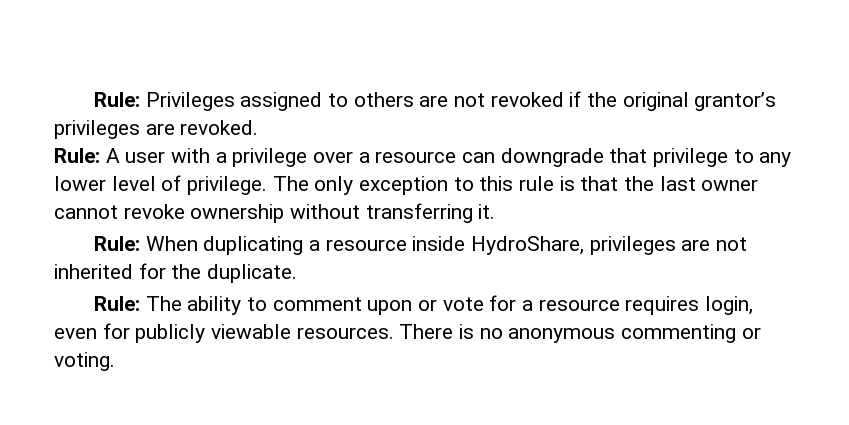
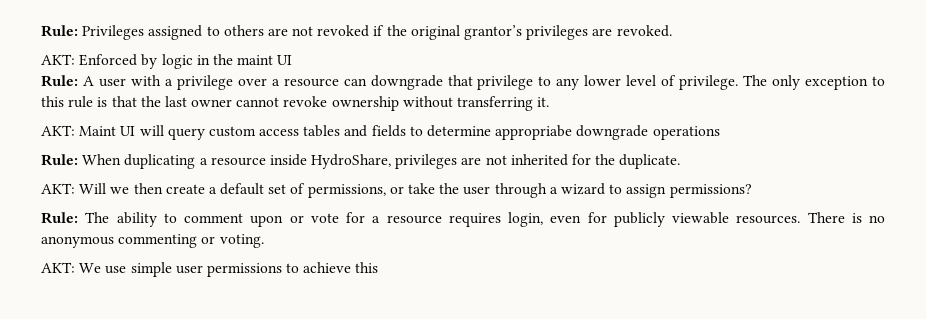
+ AKT: Enforced by logic in the maint UI
+ AKT: Maint UI will query custom access tables and fields to determine appropriabe downgrade operations
+ AKT: Will we then create a default set of permissions, or take the user through a wizard to assign permissions?
+ AKT: We use simple user permissions to achieve this

